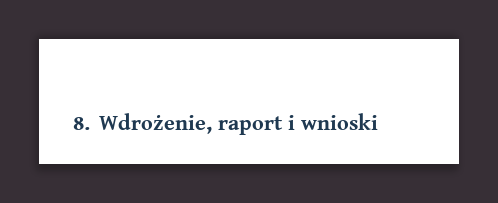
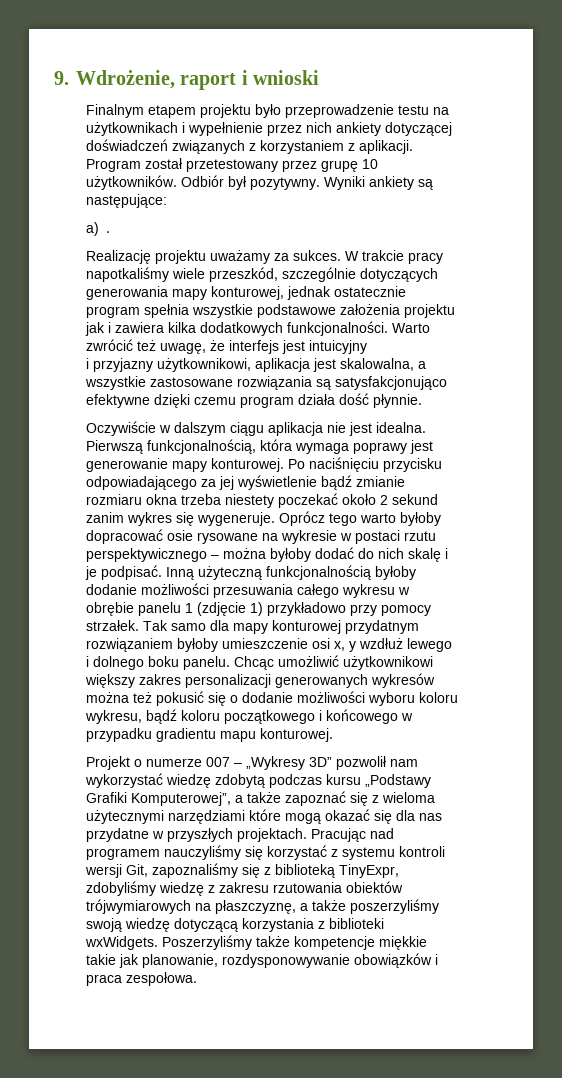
- 8. Wdrożenie, raport i wnioski
+ 9. Wdrożenie, raport i wnioski
+ Finalnym etapem projektu było przeprowadzenie testu na użytkownikach i wypełnienie przez nich ankiety dotyczącej doświadczeń związanych z korzystaniem z aplikacji. Program został przetestowany przez grupę 10 użytkowników. Odbiór był pozytywny. Wyniki ankiety są następujące:
+ a) .
+ Realizację projektu uważamy za sukces. W trakcie pracy napotkaliśmy wiele przeszkód, szczególnie dotyczących generowania mapy konturowej, jednak ostatecznie program spełnia wszystkie podstawowe założenia projektu jak i zawiera kilka dodatkowych funkcjonalności. Warto zwrócić też uwagę, że interfejs jest intuicyjny
+ i przyjazny użytkownikowi, aplikacja jest skalowalna, a wszystkie zastosowane rozwiązania są satysfakcjonująco efektywne dzięki czemu program działa dość płynnie.
+ Oczywiście w dalszym ciągu aplikacja nie jest idealna. Pierwszą funkcjonalnością, która wymaga poprawy jest generowanie mapy konturowej. Po naciśnięciu przycisku odpowiadającego za jej wyświetlenie bądź zmianie rozmiaru okna trzeba niestety poczekać około 2 sekund zanim wykres się wygeneruje. Oprócz tego warto byłoby dopracować osie rysowane na wykresie w postaci rzutu perspektywicznego – można byłoby dodać do nich skalę i je podpisać. Inną użyteczną funkcjonalnością byłoby dodanie możliwości przesuwania całego wykresu w obrębie panelu 1 (zdjęcie 1) przykładowo przy pomocy strzałek. Tak samo dla mapy konturowej przydatnym rozwiązaniem byłoby umieszczenie osi x, y wzdłuż lewego i dolnego boku panelu. Chcąc umożliwić użytkownikowi większy zakres personalizacji generowanych wykresów można też pokusić się o dodanie możliwości wyboru koloru wykresu, bądź koloru początkowego i końcowego w przypadku gradientu mapu konturowej.
+ Projekt o numerze 007 – „Wykresy 3D” pozwolił nam wykorzystać wiedzę zdobytą podczas kursu „Podstawy Grafiki Komputerowej”, a także zapoznać się z wieloma użytecznymi narzędziami które mogą okazać się dla nas przydatne w przyszłych projektach. Pracując nad programem nauczyliśmy się korzystać z systemu kontroli wersji Git, zapoznaliśmy się z biblioteką TinyExpr, zdobyliśmy wiedzę z zakresu rzutowania obiektów trójwymiarowych na płaszczyznę, a także poszerzyliśmy swoją wiedzę dotyczącą korzystania z biblioteki wxWidgets. Poszerzyliśmy także kompetencje miękkie takie jak planowanie, rozdysponowywanie obowiązków i praca zespołowa.

